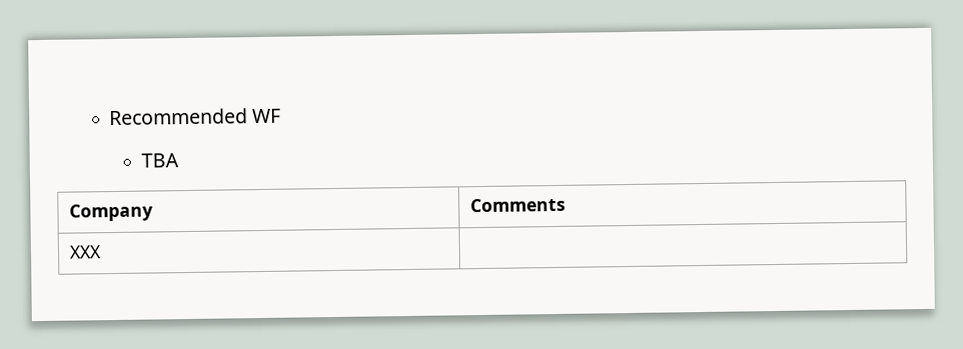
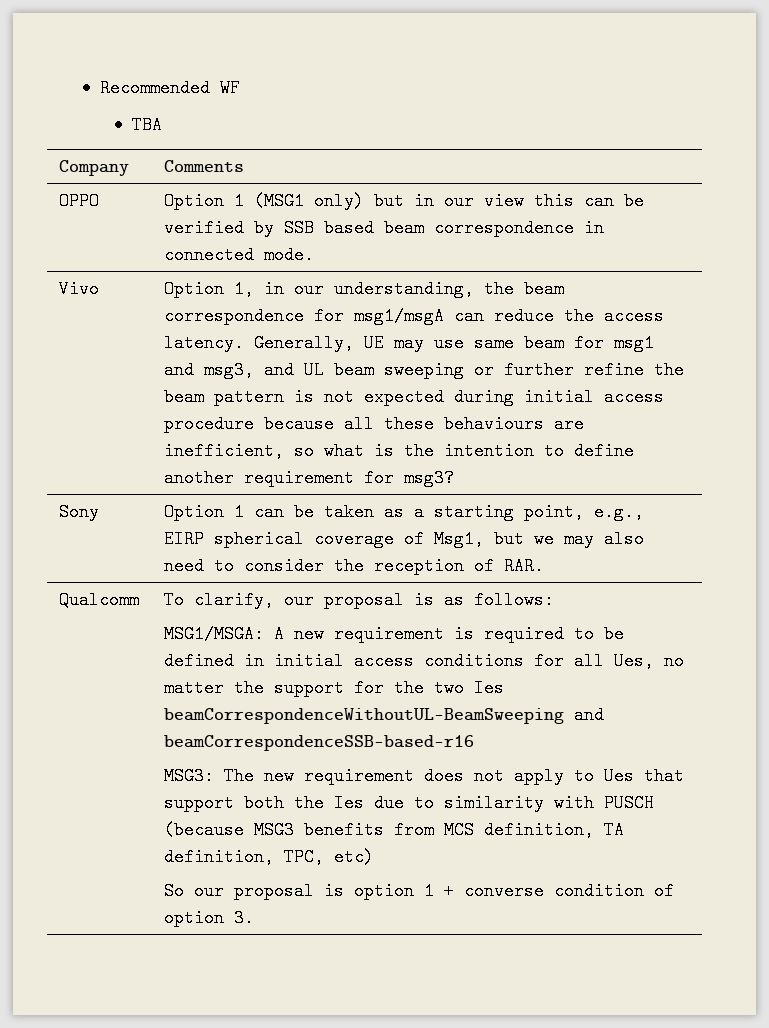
- XXX |
+ OPPO | Option 1 (MSG1 only) but in our view this can be verified by SSB based beam correspondence in connected mode.
+ Vivo | Option 1, in our understanding, the beam correspondence for msg1/msgA can reduce the access latency. Generally, UE may use same beam for msg1 and msg3, and UL beam sweeping or further refine the beam pattern is not expected during initial access procedure because all these behaviours are inefficient, so what is the intention to define another requirement for msg3?
+ Sony | Option 1 can be taken as a starting point, e.g., EIRP spherical coverage of Msg1, but we may also need to consider the reception of RAR.
+ Qualcomm | To clarify, our proposal is as follows:
+ MSG1/MSGA: A new requirement is required to be defined in initial access conditions for all Ues, no matter the support for the two Ies beamCorrespondenceWithoutUL-BeamSweeping and beamCorrespondenceSSB-based-r16
+ MSG3: The new requirement does not apply to Ues that support both the Ies due to similarity with PUSCH (because MSG3 benefits from MCS definition, TA definition, TPC, etc)
+ So our proposal is option 1 + converse condition of option 3.

